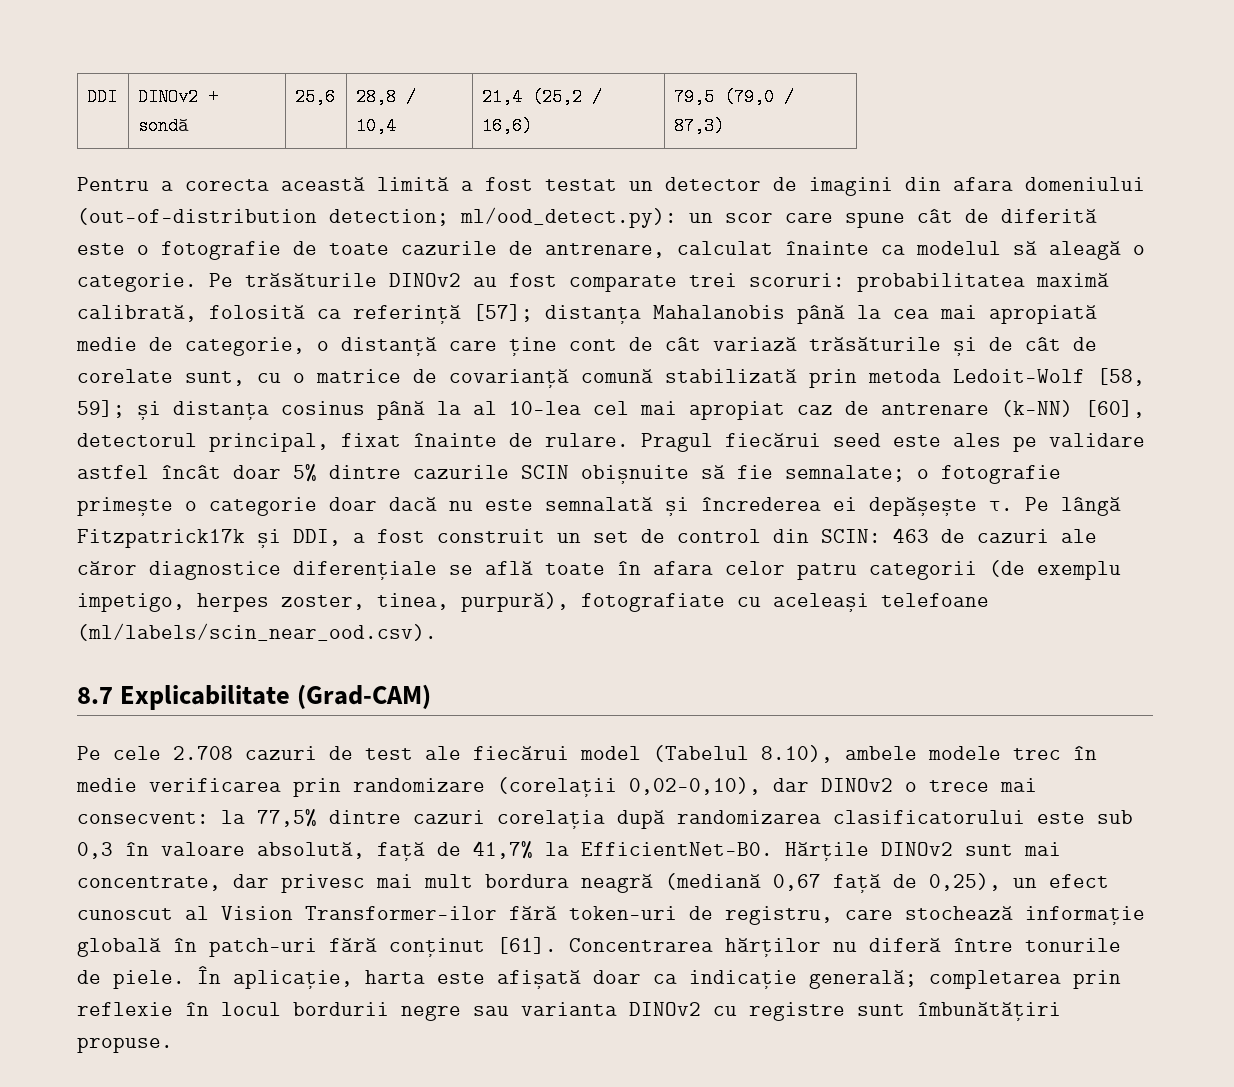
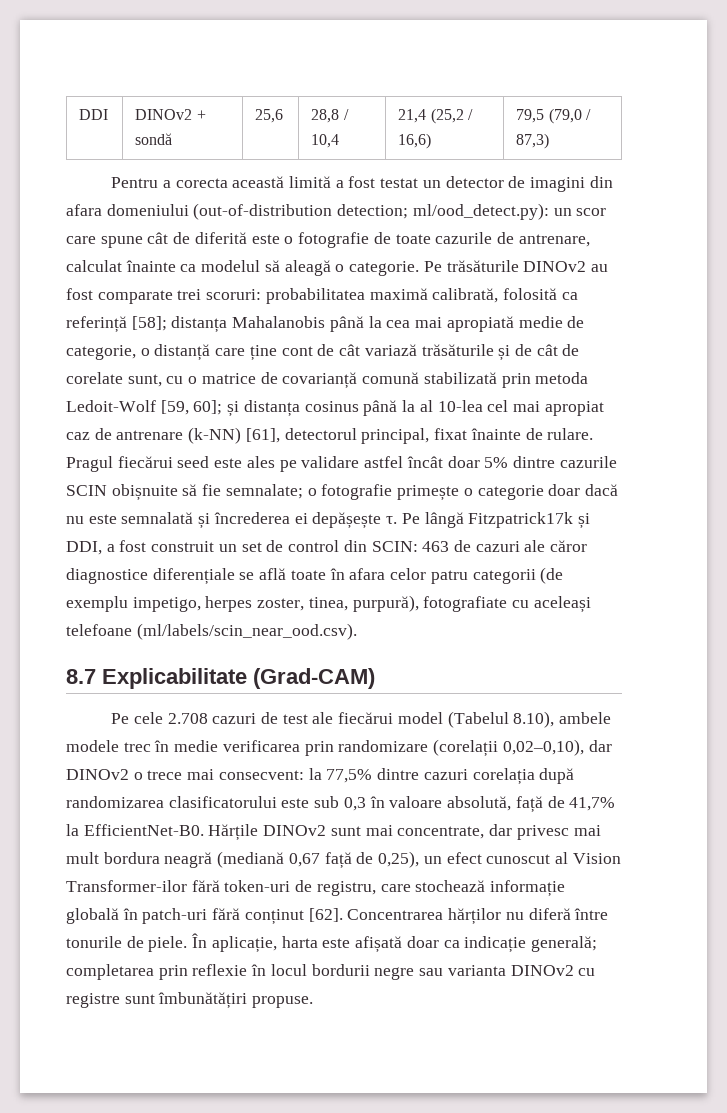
- probabilitatea maximă calibrată, folosită ca referință [57];
+ probabilitatea maximă calibrată, folosită ca referință [58];
- distanța Mahalanobis până la cea mai apropiată medie de categorie, o distanță care ține cont de cât variază trăsăturile și de cât de corelate sunt, cu o matrice de covarianță comună stabilizată prin metoda Ledoit-Wolf [58, 59];
+ distanța Mahalanobis până la cea mai apropiată medie de categorie, o distanță care ține cont de cât variază trăsăturile și de cât de corelate sunt, cu o matrice de covarianță comună stabilizată prin metoda Ledoit-Wolf [59, 60];
- și distanța cosinus până la al 10-lea cel mai apropiat caz de antrenare (k-NN) [60], detectorul principal, fixat înainte de rulare.
+ și distanța cosinus până la al 10-lea cel mai apropiat caz de antrenare (k-NN) [61], detectorul principal, fixat înainte de rulare.
- Hărțile DINOv2 sunt mai concentrate, dar privesc mai mult bordura neagră (mediană 0,67 față de 0,25), un efect cunoscut al Vision Transformer-ilor fără token-uri de registru, care stochează informație globală în patch-uri fără conținut [61].
+ Hărțile DINOv2 sunt mai concentrate, dar privesc mai mult bordura neagră (mediană 0,67 față de 0,25), un efect cunoscut al Vision Transformer-ilor fără token-uri de registru, care stochează informație globală în patch-uri fără conținut [62].

